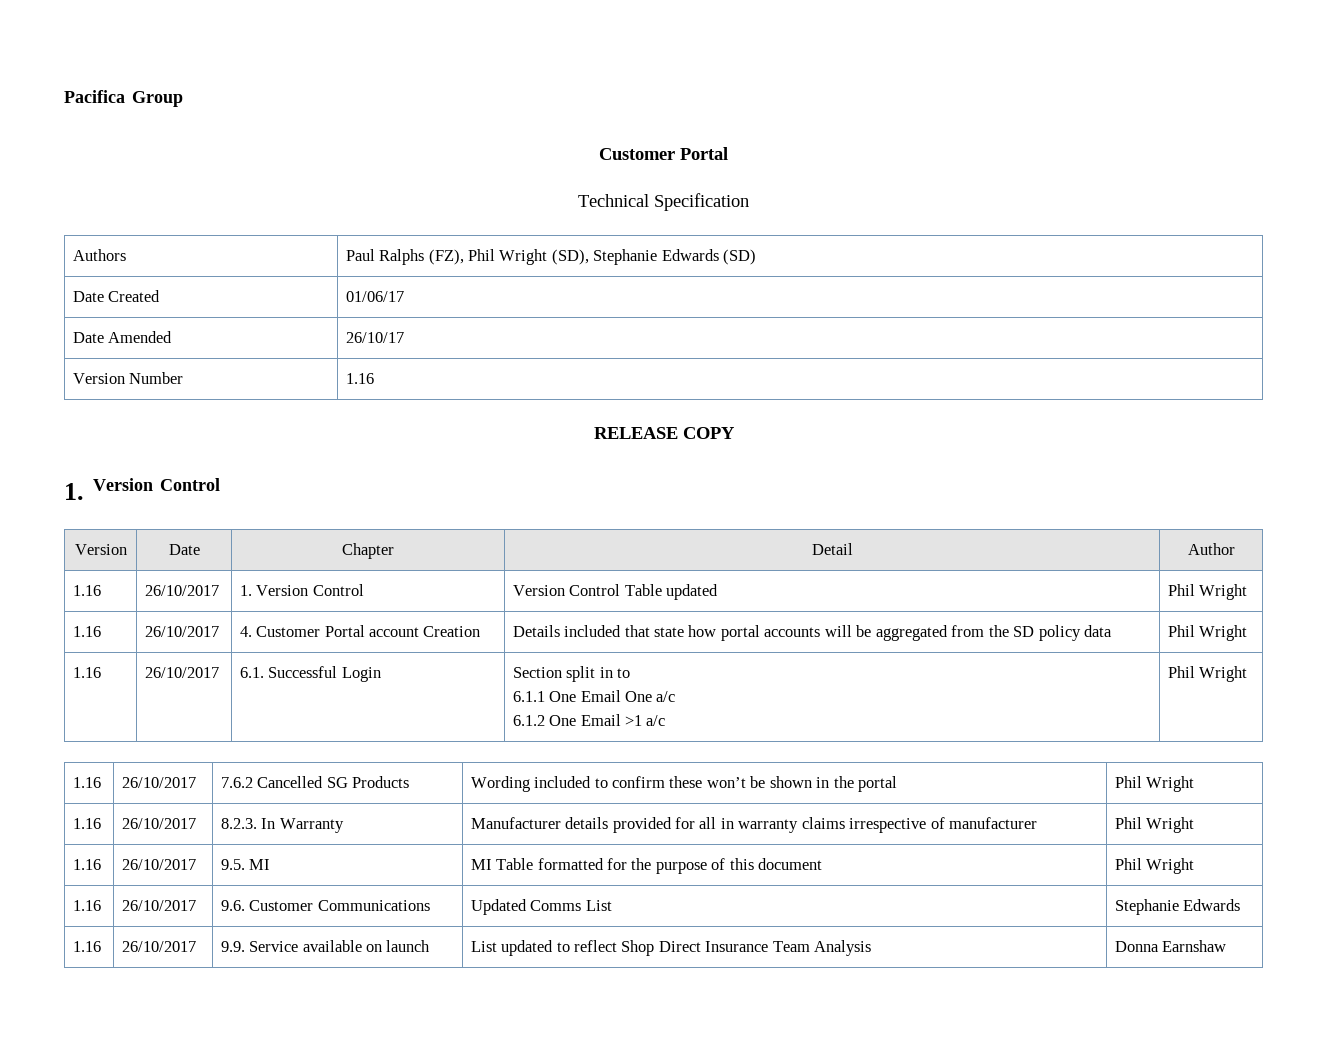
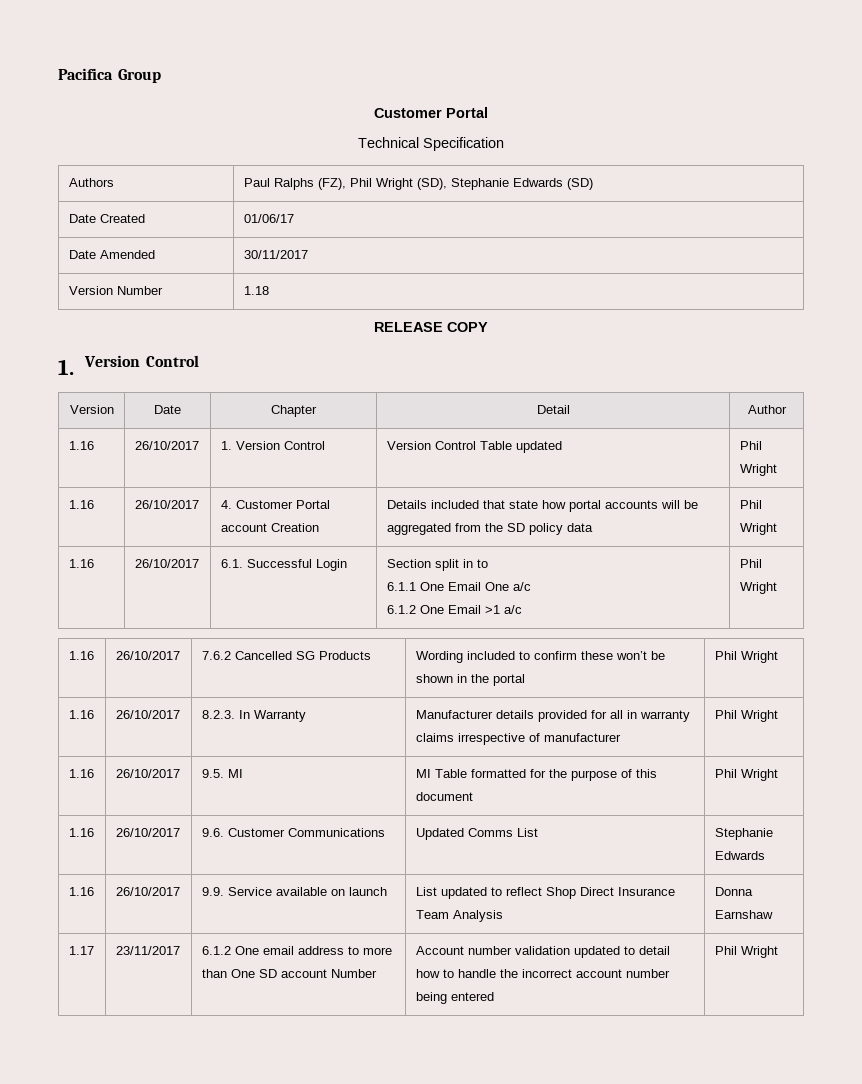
- Date Amended | 26/10/17
+ Date Amended | 30/11/2017
- Version Number | 1.16
+ Version Number | 1.18
+ 1.17 | 23/11/2017 | 6.1.2 One email address to more than One SD account Number | Account number validation updated to detail how to handle the incorrect account number being entered | Phil Wright

